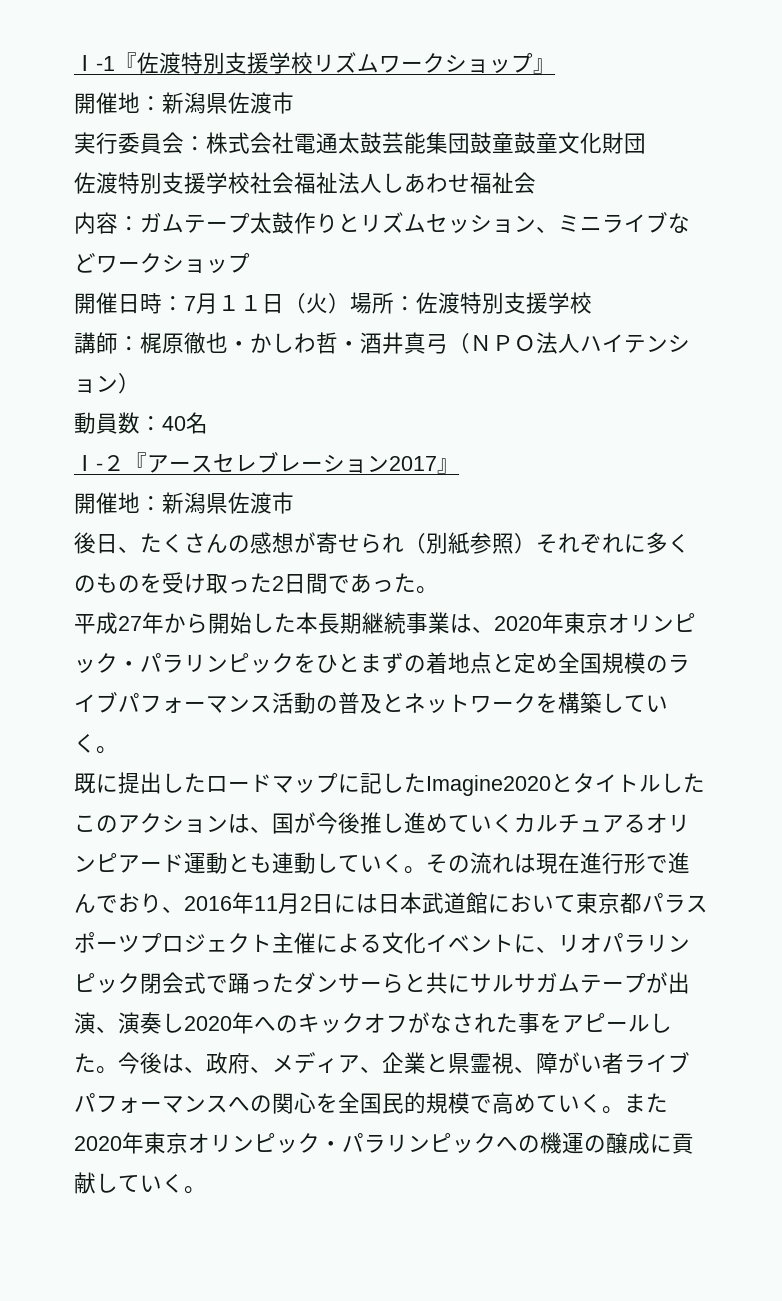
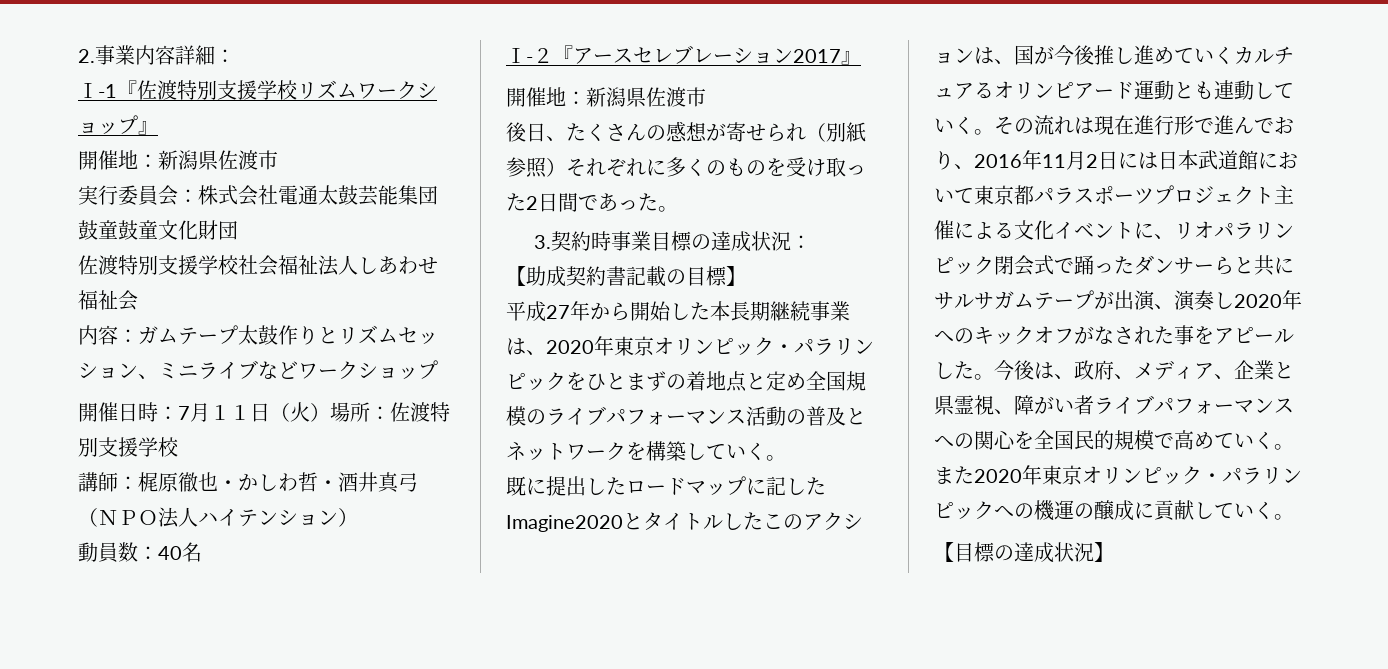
+ 2.事業内容詳細：
+ 3.契約時事業目標の達成状況：
+ 【助成契約書記載の目標】
+ 【目標の達成状況】

